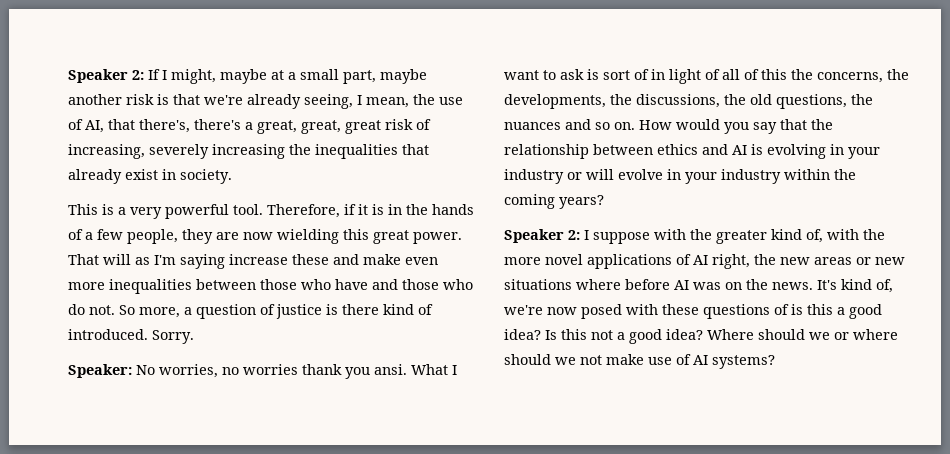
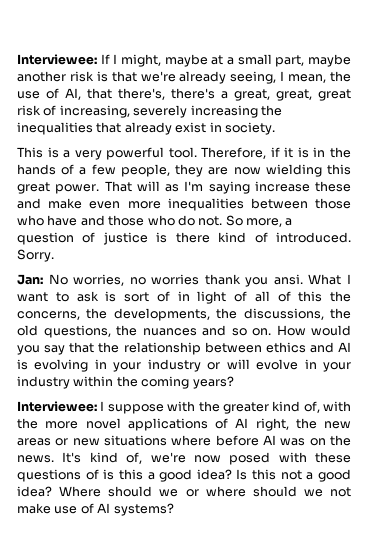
- Speaker 2: If I might, maybe at a small part, maybe another risk is that we're already seeing, I mean, the use of AI, that there's, there's a great, great, great risk of increasing, severely increasing the inequalities that already exist in society.
+ Interviewee: If I might, maybe at a small part, maybe another risk is that we're already seeing, I mean, the use of AI, that there's, there's a great, great, great risk of increasing, severely increasing the inequalities that already exist in society.
- Speaker: No worries, no worries thank you ansi.
+ Jan: No worries, no worries thank you ansi.
- Speaker 2: I suppose with the greater kind of, with the more novel applications of AI right, the new areas or new situations where before AI was on the news.
+ Interviewee: I suppose with the greater kind of, with the more novel applications of AI right, the new areas or new situations where before AI was on the news.

